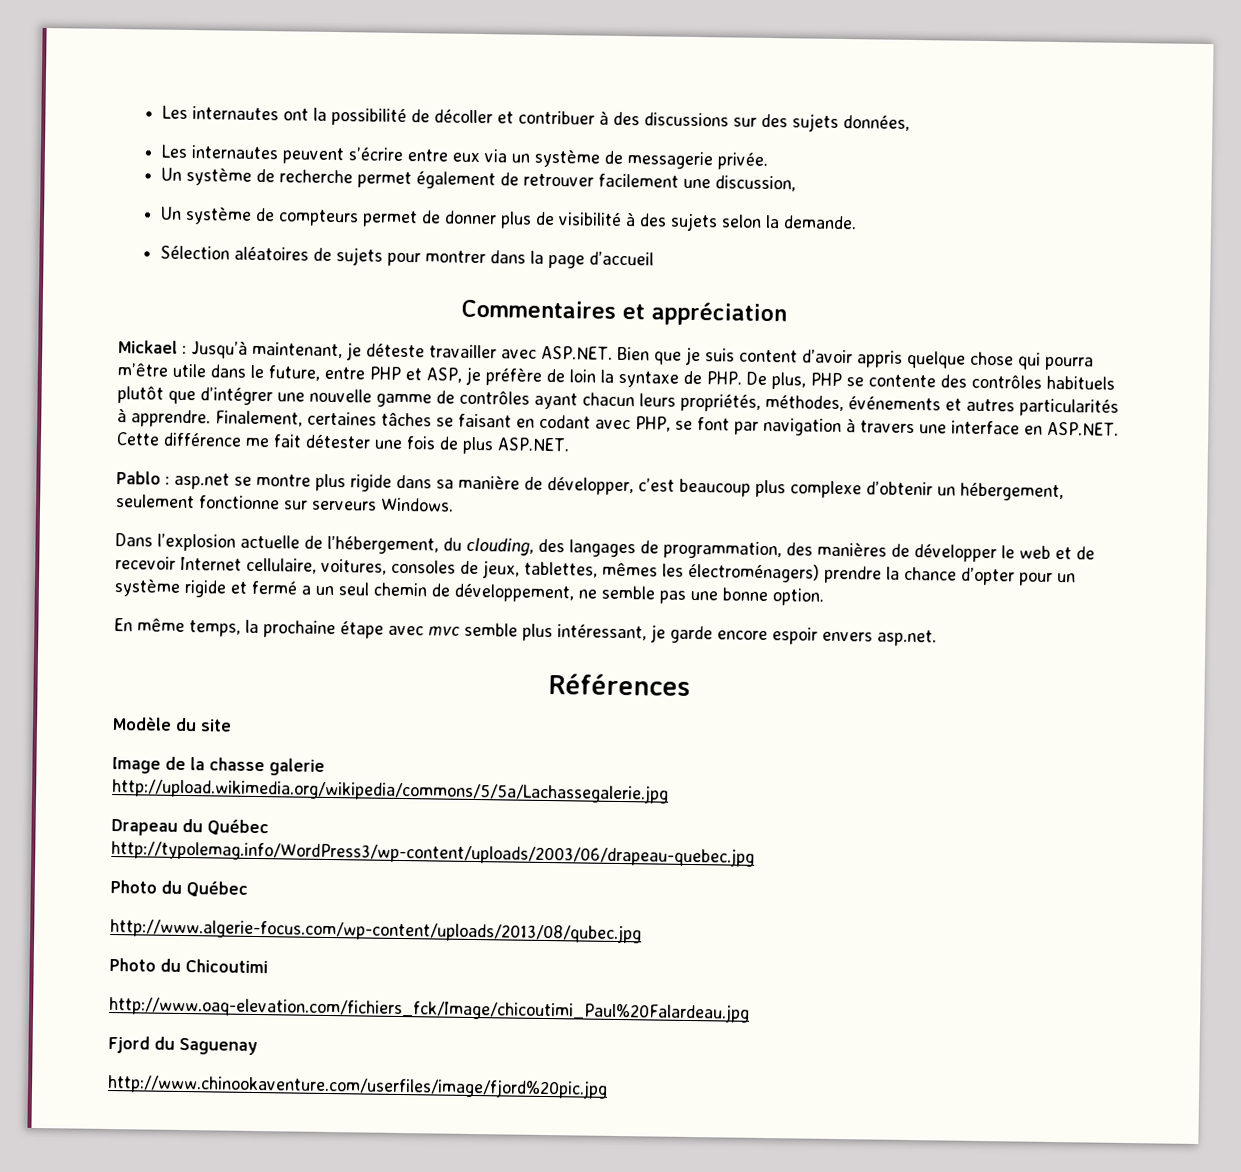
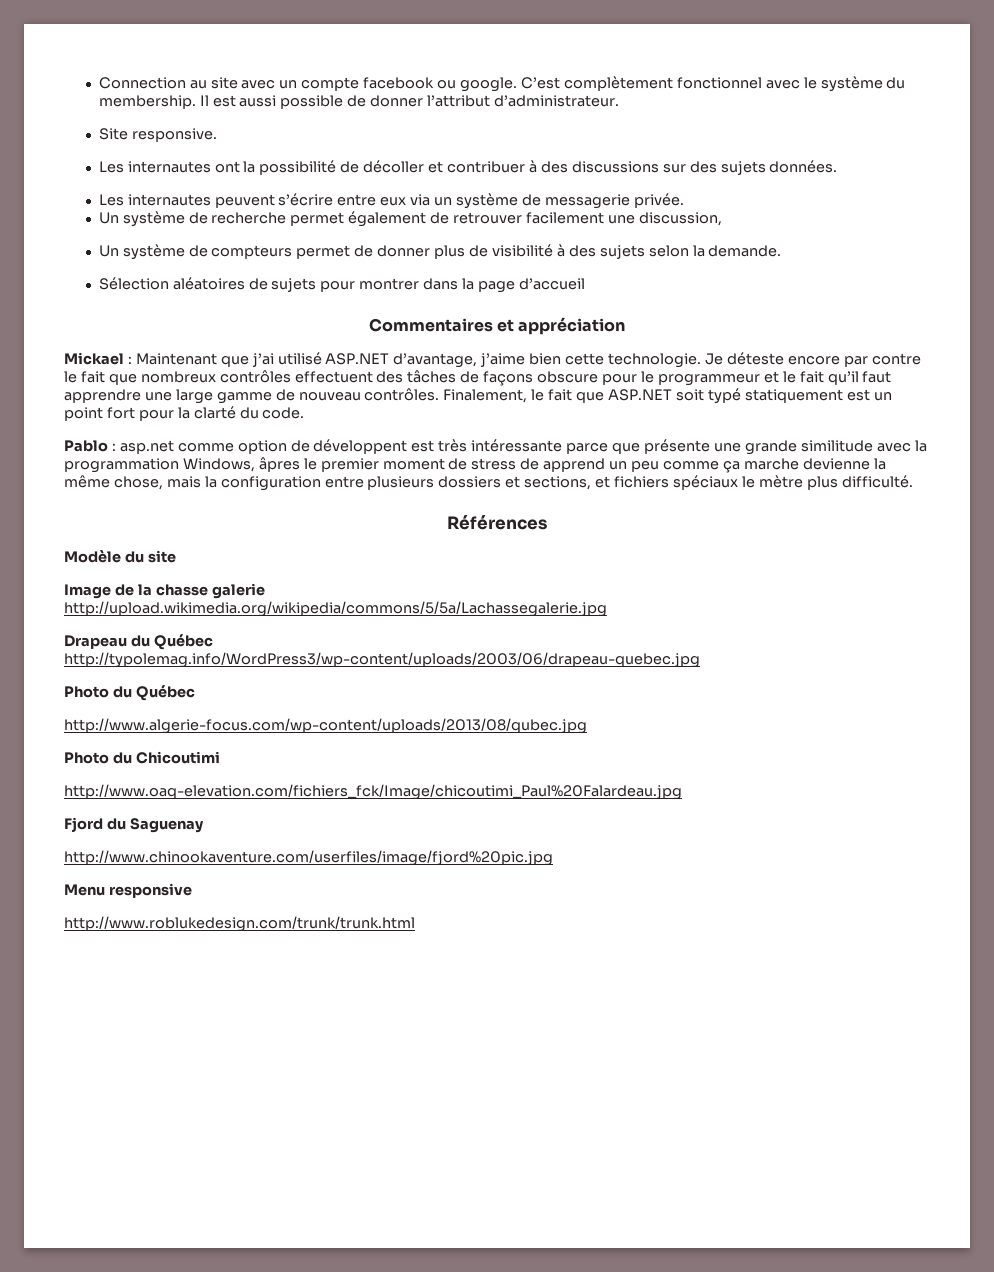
+ Connection au site avec un compte facebook ou google. C’est complètement fonctionnel avec le système du membership. Il est aussi possible de donner l’attribut d’administrateur.
+ Site responsive.
- Les internautes ont la possibilité de décoller et contribuer à des discussions sur des sujets données,
+ Les internautes ont la possibilité de décoller et contribuer à des discussions sur des sujets données.
- Mickael : Jusqu’à maintenant, je déteste travailler avec ASP.NET. Bien que je suis content d’avoir appris quelque chose qui pourra m’être utile dans le future, entre PHP et ASP, je préfère de loin la syntaxe de PHP. De plus, PHP se contente des contrôles habituels plutôt que d’intégrer une nouvelle gamme de contrôles ayant chacun leurs propriétés, méthodes, événements et autres particularités à apprendre. Finalement, certaines tâches se faisant en codant avec PHP, se font par navigation à travers une interface en ASP.NET. Cette différence me fait détester une fois de plus ASP.NET.
- Pablo : asp.net se montre plus rigide dans sa manière de développer, c’est beaucoup plus complexe d’obtenir un hébergement, seulement fonctionne sur serveurs Windows.
- Dans l’explosion actuelle de l’hébergement, du clouding, des langages de programmation, des manières de développer le web et de recevoir Internet cellulaire, voitures, consoles de jeux, tablettes, mêmes les électroménagers) prendre la chance d’opter pour un système rigide et fermé a un seul chemin de développement, ne semble pas une bonne option.
- En même temps, la prochaine étape avec mvc semble plus intéressant, je garde encore espoir envers asp.net.
+ Mickael : Maintenant que j’ai utilisé ASP.NET d’avantage, j’aime bien cette technologie. Je déteste encore par contre le fait que nombreux contrôles effectuent des tâches de façons obscure pour le programmeur et le fait qu’il faut apprendre une large gamme de nouveau contrôles. Finalement, le fait que ASP.NET soit typé statiquement est un point fort pour la clarté du code.
+ Pablo : asp.net comme option de développent est très intéressante parce que présente une grande similitude avec la programmation Windows, âpres le premier moment de stress de apprend un peu comme ça marche devienne la même chose, mais la configuration entre plusieurs dossiers et sections, et fichiers spéciaux le mètre plus difficulté.
+ Menu responsive
+ http://www.roblukedesign.com/trunk/trunk.html

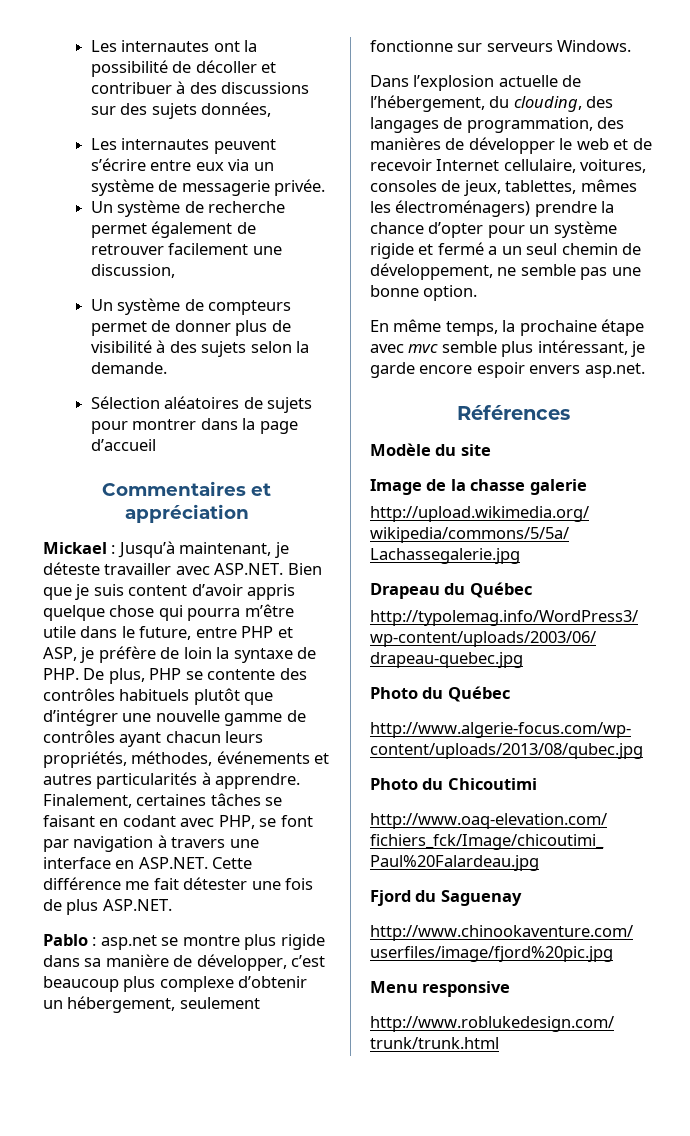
- Connection au site avec un compte facebook ou google. C’est complètement fonctionnel avec le système du membership. Il est aussi possible de donner l’attribut d’administrateur.
- Site responsive.
- Les internautes ont la possibilité de décoller et contribuer à des discussions sur des sujets données.
+ Les internautes ont la possibilité de décoller et contribuer à des discussions sur des sujets données,
- Mickael : Maintenant que j’ai utilisé ASP.NET d’avantage, j’aime bien cette technologie. Je déteste encore par contre le fait que nombreux contrôles effectuent des tâches de façons obscure pour le programmeur et le fait qu’il faut apprendre une large gamme de nouveau contrôles. Finalement, le fait que ASP.NET soit typé statiquement est un point fort pour la clarté du code.
- Pablo : asp.net comme option de développent est très intéressante parce que présente une grande similitude avec la programmation Windows, âpres le premier moment de stress de apprend un peu comme ça marche devienne la même chose, mais la configuration entre plusieurs dossiers et sections, et fichiers spéciaux le mètre plus difficulté.
+ Mickael : Jusqu’à maintenant, je déteste travailler avec ASP.NET. Bien que je suis content d’avoir appris quelque chose qui pourra m’être utile dans le future, entre PHP et ASP, je préfère de loin la syntaxe de PHP. De plus, PHP se contente des contrôles habituels plutôt que d’intégrer une nouvelle gamme de contrôles ayant chacun leurs propriétés, méthodes, événements et autres particularités à apprendre. Finalement, certaines tâches se faisant en codant avec PHP, se font par navigation à travers une interface en ASP.NET. Cette différence me fait détester une fois de plus ASP.NET.
+ Pablo : asp.net se montre plus rigide dans sa manière de développer, c’est beaucoup plus complexe d’obtenir un hébergement, seulement fonctionne sur serveurs Windows.
+ Dans l’explosion actuelle de l’hébergement, du clouding, des langages de programmation, des manières de développer le web et de recevoir Internet cellulaire, voitures, consoles de jeux, tablettes, mêmes les électroménagers) prendre la chance d’opter pour un système rigide et fermé a un seul chemin de développement, ne semble pas une bonne option.
+ En même temps, la prochaine étape avec mvc semble plus intéressant, je garde encore espoir envers asp.net.

